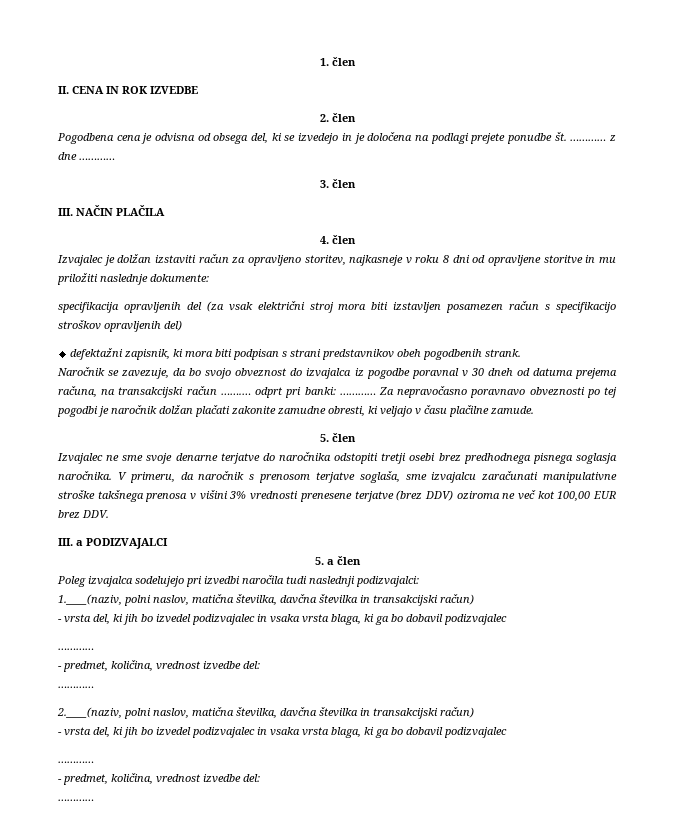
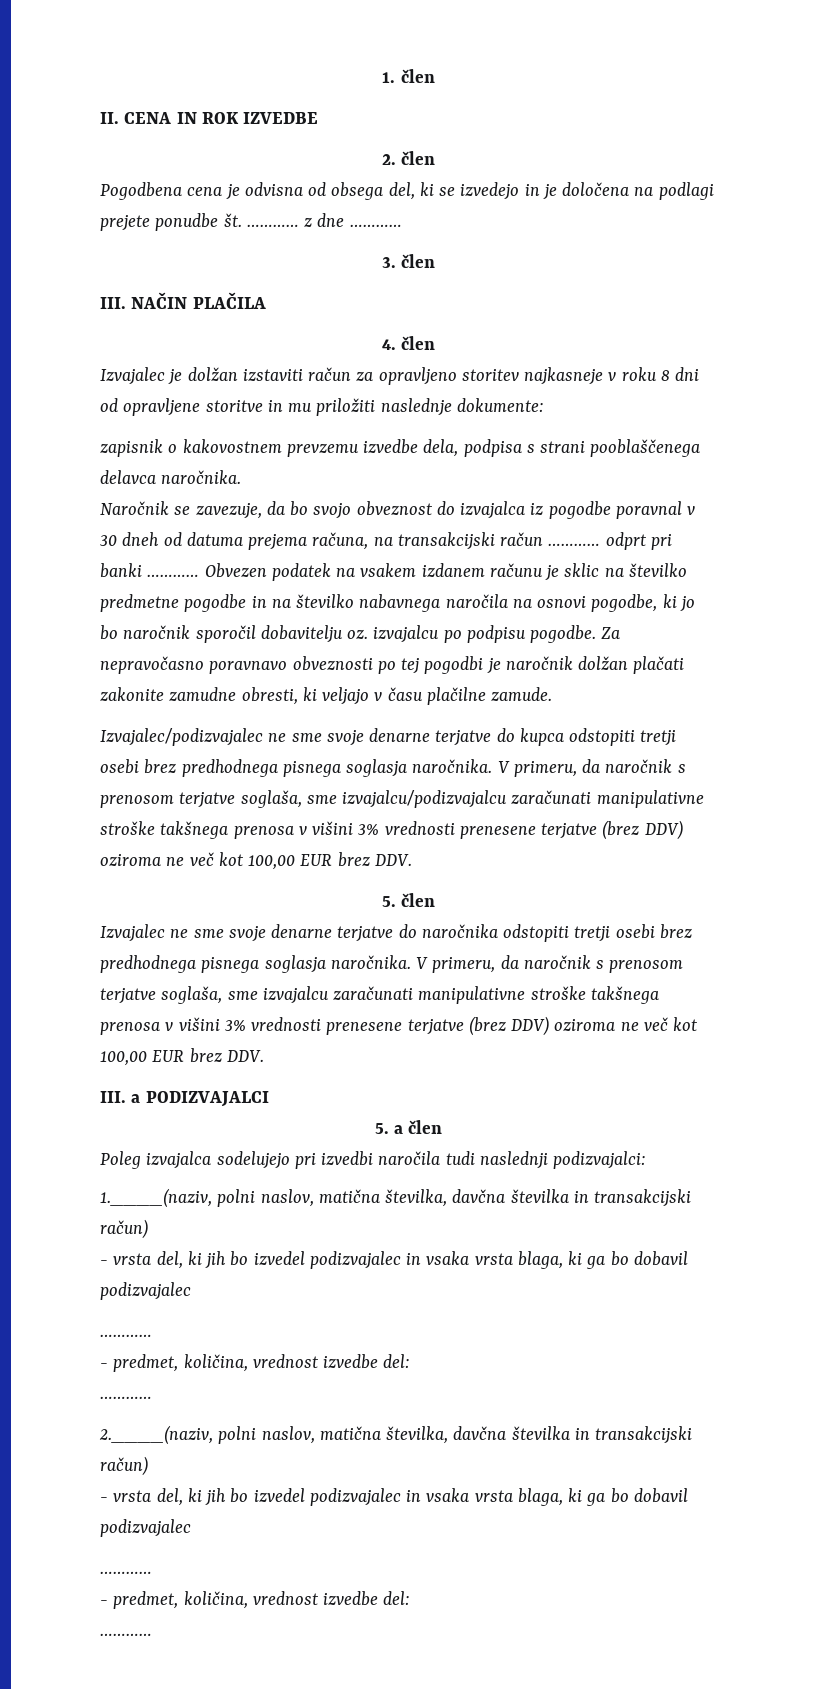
- Izvajalec je dolžan izstaviti račun za opravljeno storitev, najkasneje v roku 8 dni od opravljene storitve in mu priložiti naslednje dokumente:
+ Izvajalec je dolžan izstaviti račun za opravljeno storitev najkasneje v roku 8 dni od opravljene storitve in mu priložiti naslednje dokumente:
- specifikacija opravljenih del (za vsak električni stroj mora biti izstavljen posamezen račun s specifikacijo stroškov opravljenih del)
- defektažni zapisnik, ki mora biti podpisan s strani predstavnikov obeh pogodbenih strank.
+ zapisnik o kakovostnem prevzemu izvedbe dela, podpisa s strani pooblaščenega delavca naročnika.
- Naročnik se zavezuje, da bo svojo obveznost do izvajalca iz pogodbe poravnal v 30 dneh od datuma prejema računa, na transakcijski račun …….… odprt pri banki: …………
+ Naročnik se zavezuje, da bo svojo obveznost do izvajalca iz pogodbe poravnal v 30 dneh od datuma prejema računa, na transakcijski račun ………… odprt pri banki ………… Obvezen podatek na vsakem izdanem računu je sklic na številko predmetne pogodbe in na številko nabavnega naročila na osnovi pogodbe, ki jo bo naročnik sporočil dobavitelju oz. izvajalcu po podpisu pogodbe.
+ Izvajalec/podizvajalec ne sme svoje denarne terjatve do kupca odstopiti tretji osebi brez predhodnega pisnega soglasja naročnika. V primeru, da naročnik s prenosom terjatve soglaša, sme izvajalcu/podizvajalcu zaračunati manipulativne stroške takšnega prenosa v višini 3% vrednosti prenesene terjatve (brez DDV) oziroma ne več kot 100,00 EUR brez DDV.

